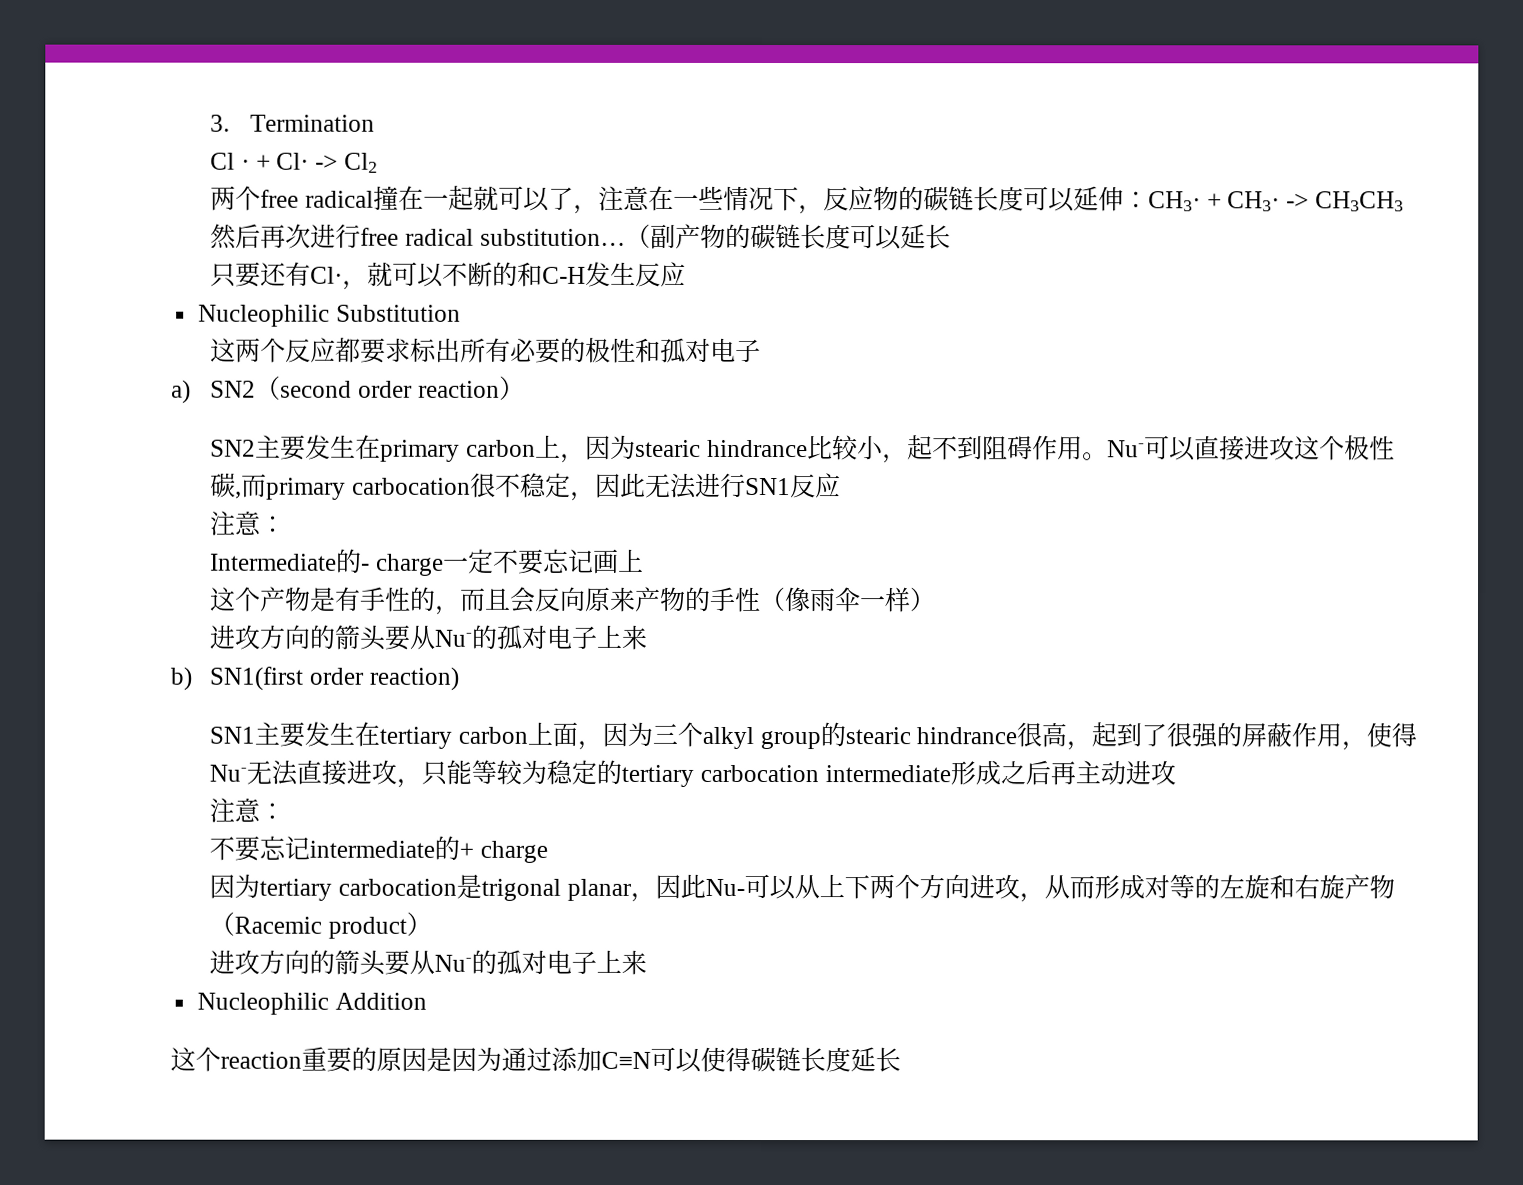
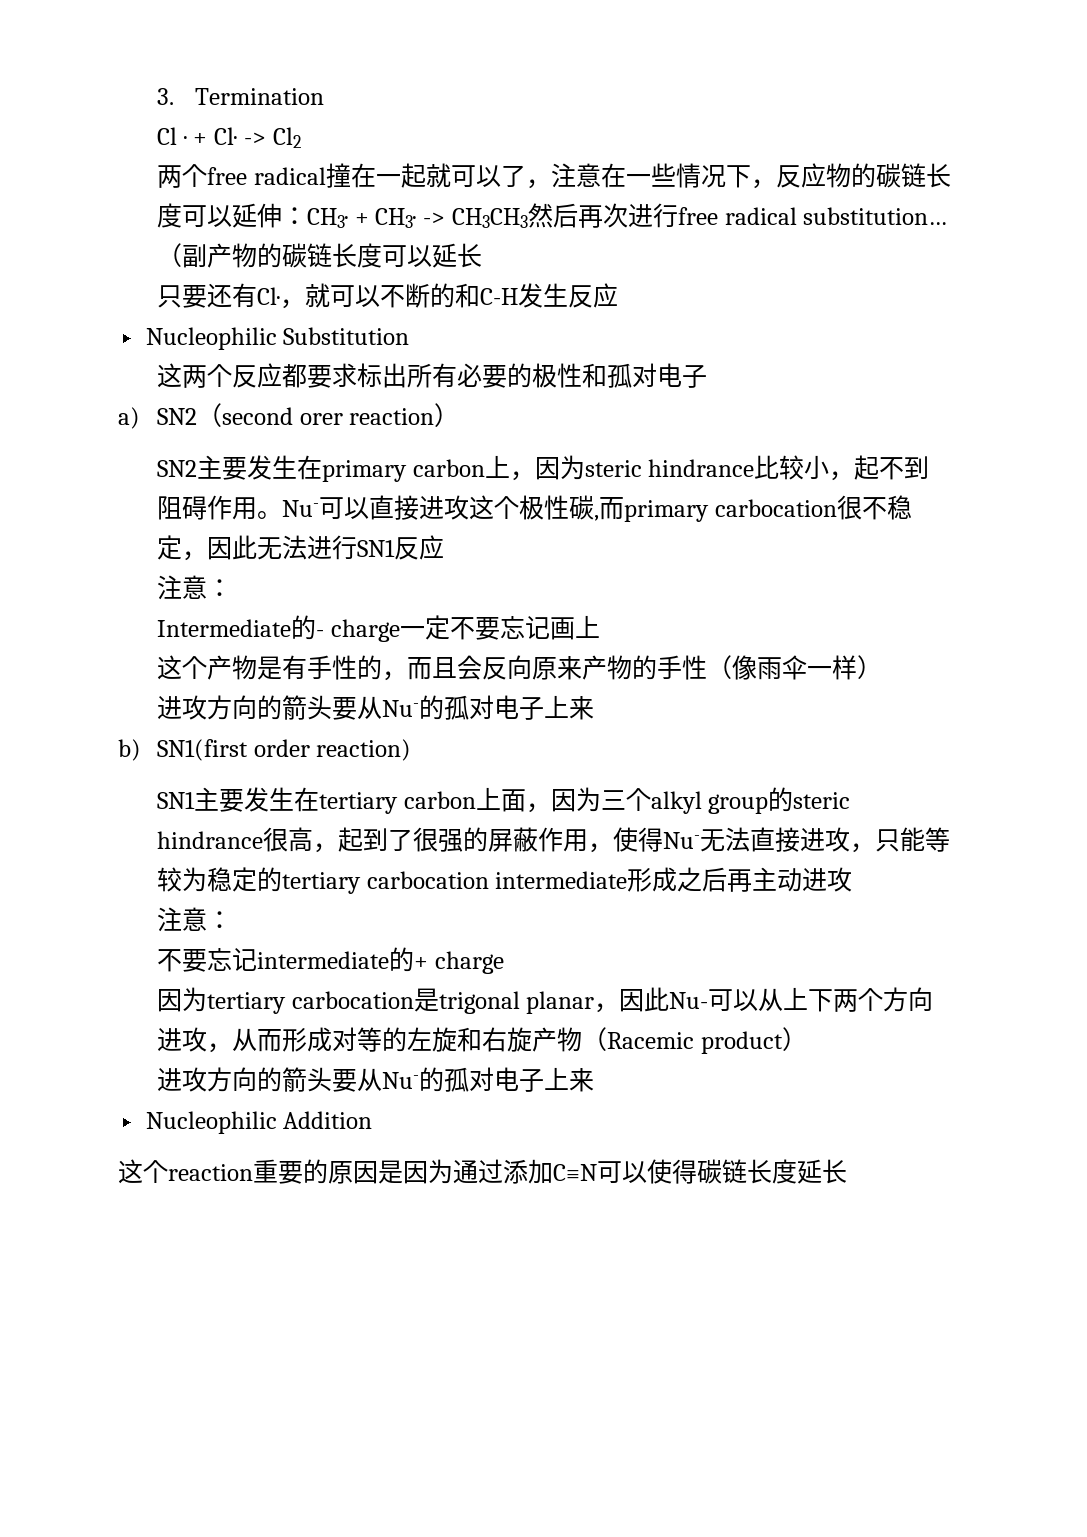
- a) SN2（second order reaction）
+ a) SN2（second orer reaction）
- SN2主要发生在primary carbon上，因为stearic hindrance比较小，起不到阻碍作用。
+ SN2主要发生在primary carbon上，因为steric hindrance比较小，起不到阻碍作用。
- SN1主要发生在tertiary carbon上面，因为三个alkyl group的stearic hindrance很高，起到了很强的屏蔽作用，使得Nu-无法直接进攻，只能等较为稳定的tertiary carbocation intermediate形成之后再主动进攻
+ SN1主要发生在tertiary carbon上面，因为三个alkyl group的steric hindrance很高，起到了很强的屏蔽作用，使得Nu-无法直接进攻，只能等较为稳定的tertiary carbocation intermediate形成之后再主动进攻

